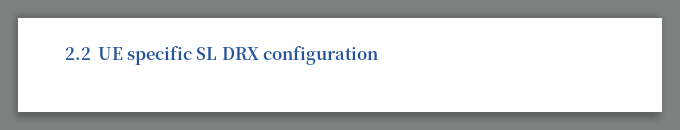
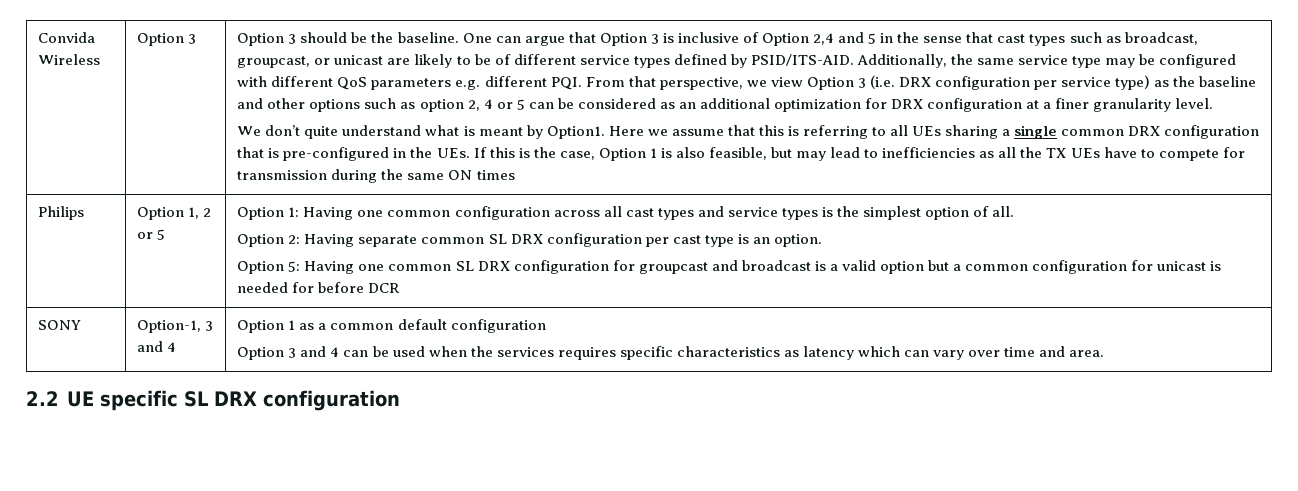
+ Convida Wireless | Option 3 | Option 3 should be the baseline. One can argue that Option 3 is inclusive of Option 2,4 and 5 in the sense that cast types such as broadcast, groupcast, or unicast are likely to be of different service types defined by PSID/ITS-AID. Additionally, the same service type may be configured with different QoS parameters e.g. different PQI. From that perspective, we view Option 3 (i.e. DRX configuration per service type) as the baseline and other options such as option 2, 4 or 5 can be considered as an additional optimization for DRX configuration at a finer granularity level.
+ We don’t quite understand what is meant by Option1. Here we assume that this is referring to all UEs sharing a single common DRX configuration that is pre-configured in the UEs. If this is the case, Option 1 is also feasible, but may lead to inefficiencies as all the TX UEs have to compete for transmission during the same ON times
+ Philips | Option 1, 2 or 5 | Option 1: Having one common configuration across all cast types and service types is the simplest option of all.
+ Option 2: Having separate common SL DRX configuration per cast type is an option.
+ Option 5: Having one common SL DRX configuration for groupcast and broadcast is a valid option but a common configuration for unicast is needed for before DCR
+ SONY | Option-1, 3 and 4 | Option 1 as a common default configuration
+ Option 3 and 4 can be used when the services requires specific characteristics as latency which can vary over time and area.

